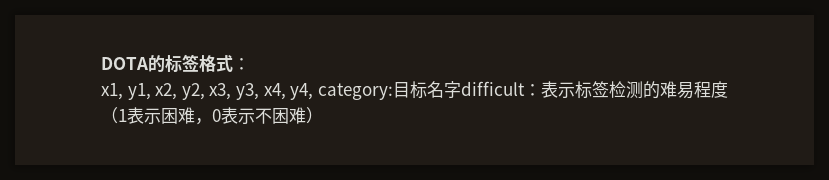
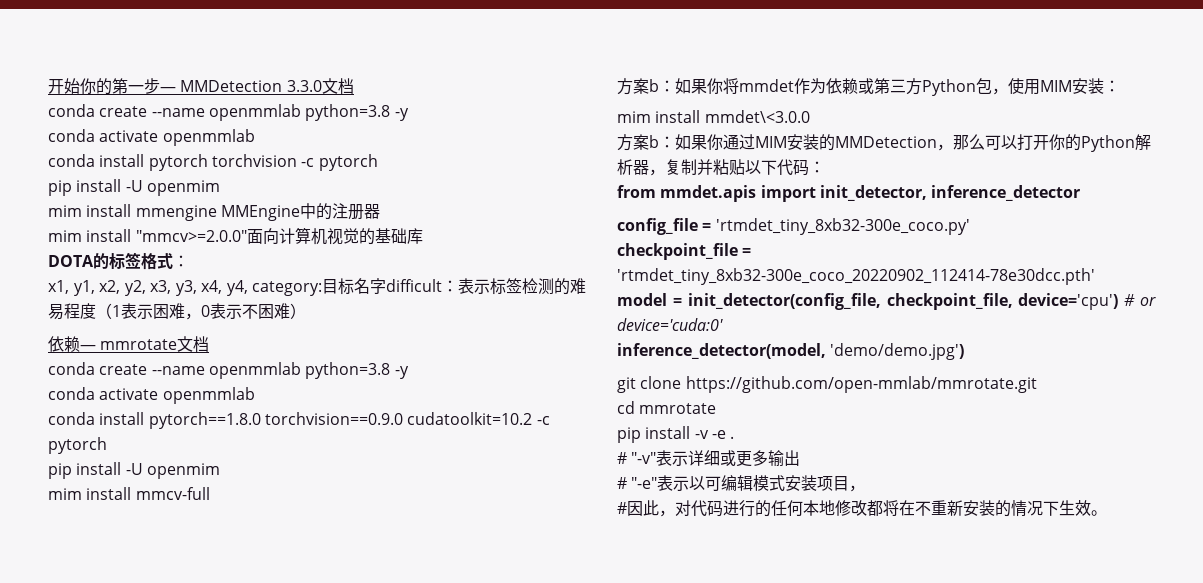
+ 开始你的第一步— MMDetection 3.3.0文档
+ conda create --name openmmlab python=3.8 -y
+ conda activate openmmlab
+ conda install pytorch torchvision -c pytorch
+ pip install -U openmim
+ mim install mmengine MMEngine中的注册器
+ mim install "mmcv>=2.0.0"面向计算机视觉的基础库
+ 依赖— mmrotate文档
+ conda create --name openmmlab python=3.8 -y
+ conda activate openmmlab
+ conda install pytorch==1.8.0 torchvision==0.9.0 cudatoolkit=10.2 -c pytorch
+ pip install -U openmim
+ mim install mmcv-full
+ 方案b：如果你将mmdet作为依赖或第三方Python包，使用MIM安装：
+ mim install mmdet\<3.0.0
+ 方案b：如果你通过MIM安装的MMDetection，那么可以打开你的Python解析器，复制并粘贴以下代码：
+ from mmdet.apis import init_detector, inference_detector
+ config_file = 'rtmdet_tiny_8xb32-300e_coco.py'
+ checkpoint_file = 'rtmdet_tiny_8xb32-300e_coco_20220902_112414-78e30dcc.pth'
+ model = init_detector(config_file, checkpoint_file, device='cpu') # or device='cuda:0'
+ inference_detector(model, 'demo/demo.jpg')
+ git clone https://github.com/open-mmlab/mmrotate.git
+ cd mmrotate
+ pip install -v -e .
+ # "-v"表示详细或更多输出
+ # "-e"表示以可编辑模式安装项目，
+ #因此，对代码进行的任何本地修改都将在不重新安装的情况下生效。

